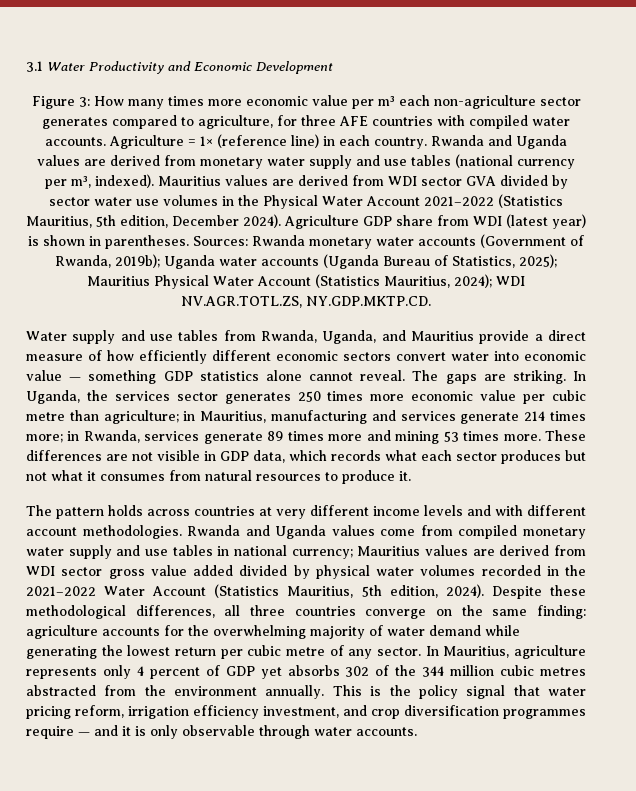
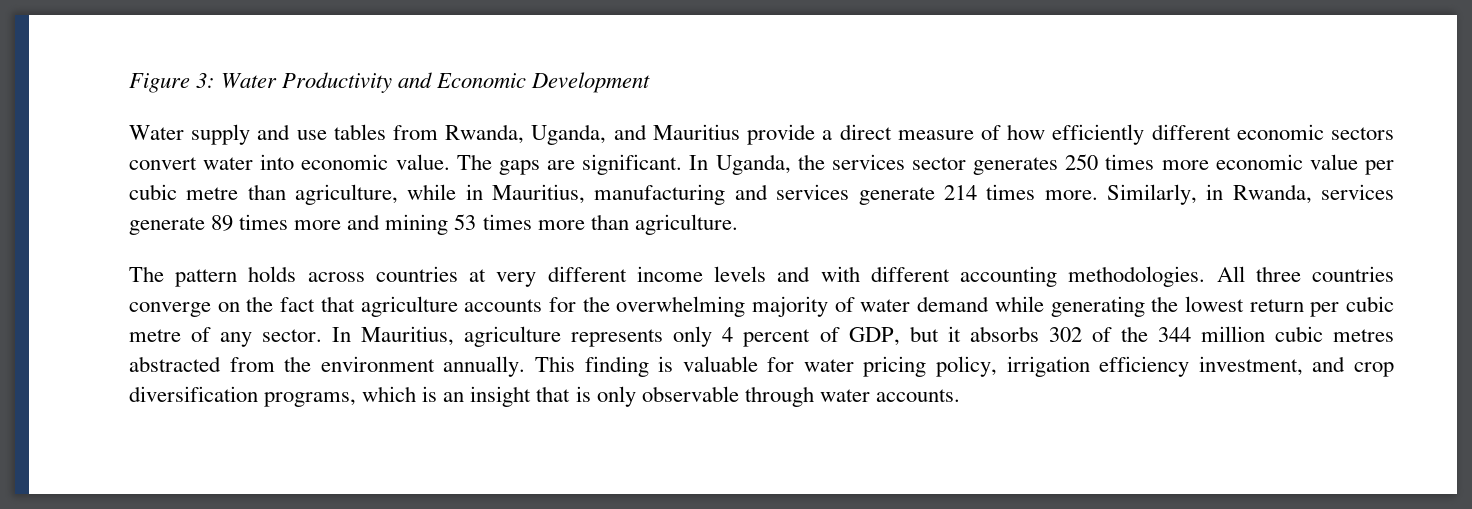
- 3.1 Water Productivity and Economic Development
+ Figure 3: Water Productivity and Economic Development
- Figure 3: How many times more economic value per m³ each non-agriculture sector generates compared to agriculture, for three AFE countries with compiled water accounts. Agriculture = 1× (reference line) in each country. Rwanda and Uganda values are derived from monetary water supply and use tables (national currency per m³, indexed). Mauritius values are derived from WDI sector GVA divided by sector water use volumes in the Physical Water Account 2021–2022 (Statistics Mauritius, 5th edition, December 2024). Agriculture GDP share from WDI (latest year) is shown in parentheses. Sources: Rwanda monetary water accounts (Government of Rwanda, 2019b); Uganda water accounts (Uganda Bureau of Statistics, 2025); Mauritius Physical Water Account (Statistics Mauritius, 2024); WDI NV.AGR.TOTL.ZS, NY.GDP.MKTP.CD.
- Water supply and use tables from Rwanda, Uganda, and Mauritius provide a direct measure of how efficiently different economic sectors convert water into economic value — something GDP statistics alone cannot reveal.
+ Water supply and use tables from Rwanda, Uganda, and Mauritius provide a direct measure of how efficiently different economic sectors convert water into economic value.
- The gaps are striking.
+ The gaps are significant.
- In Uganda, the services sector generates 250 times more economic value per cubic metre than agriculture; in Mauritius, manufacturing and services generate 214 times more; in Rwanda, services generate 89 times more and mining 53 times more. These differences are not visible in GDP data, which records what each sector produces but not what it consumes from natural resources to produce it.
+ In Uganda, the services sector generates 250 times more economic value per cubic metre than agriculture, while in Mauritius, manufacturing and services generate 214 times more. Similarly, in Rwanda, services generate 89 times more and mining 53 times more than agriculture.
- The pattern holds across countries at very different income levels and with different account methodologies. Rwanda and Uganda values come from compiled monetary water supply and use tables in national currency; Mauritius values are derived from WDI sector gross value added divided by physical water volumes recorded in the 2021–2022 Water Account (Statistics Mauritius, 5th edition, 2024). Despite these methodological differences, all three countries converge on the same finding: agriculture accounts for the overwhelming majority of water demand while generating the lowest return per cubic metre of any sector.
+ The pattern holds across countries at very different income levels and with different accounting methodologies. All three countries converge on the fact that agriculture accounts for the overwhelming majority of water demand while generating the lowest return per cubic metre of any sector.
- In Mauritius, agriculture represents only 4 percent of GDP yet absorbs 302 of the 344 million cubic metres abstracted from the environment annually.
+ In Mauritius, agriculture represents only 4 percent of GDP, but it absorbs 302 of the 344 million cubic metres abstracted from the environment annually.
- This is the policy signal that water pricing reform, irrigation efficiency investment, and crop diversification programmes require — and it is only observable through water accounts.
+ This finding is valuable for water pricing policy, irrigation efficiency investment, and crop diversification programs, which is an insight that is only observable through water accounts.

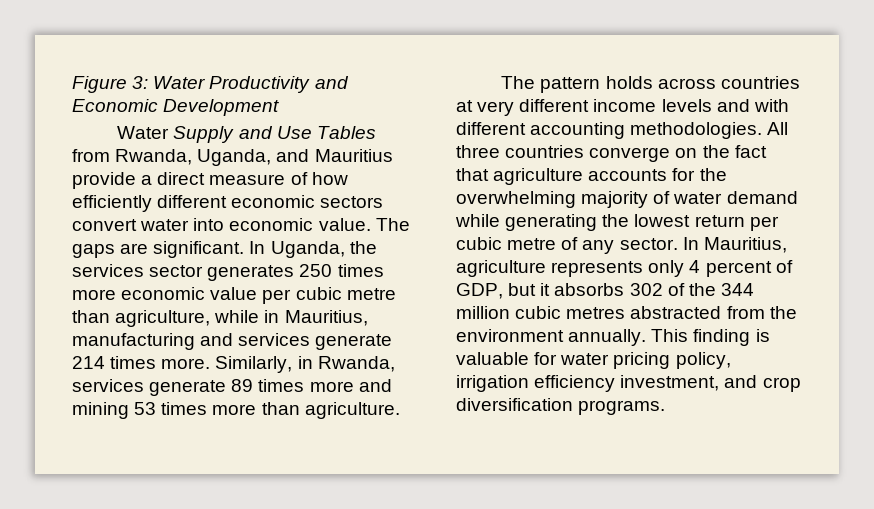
- Water supply and use tables from Rwanda, Uganda, and Mauritius provide a direct measure of how efficiently different economic sectors convert water into economic value.
+ Water Supply and Use Tables from Rwanda, Uganda, and Mauritius provide a direct measure of how efficiently different economic sectors convert water into economic value.
- This finding is valuable for water pricing policy, irrigation efficiency investment, and crop diversification programs, which is an insight that is only observable through water accounts.
+ This finding is valuable for water pricing policy, irrigation efficiency investment, and crop diversification programs.

